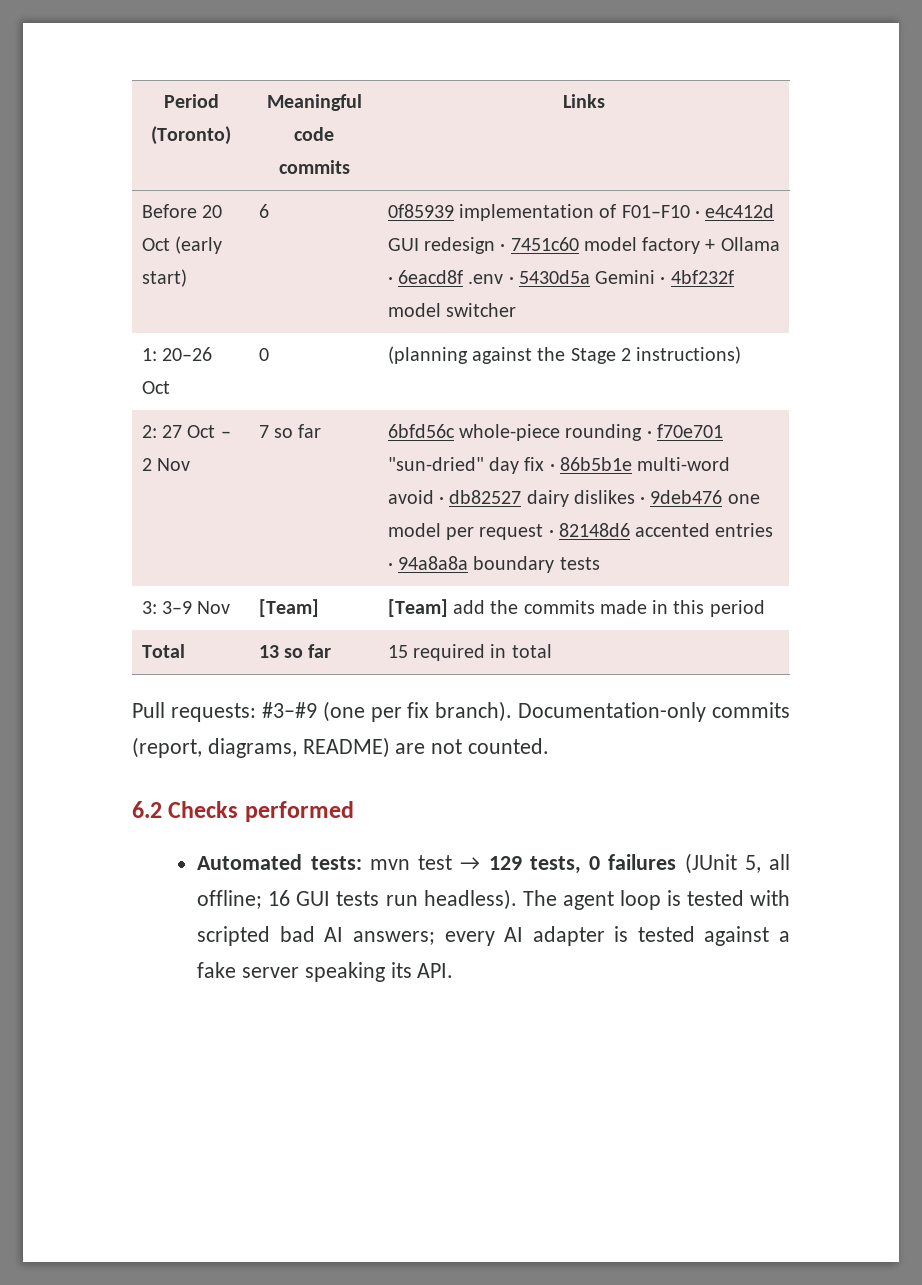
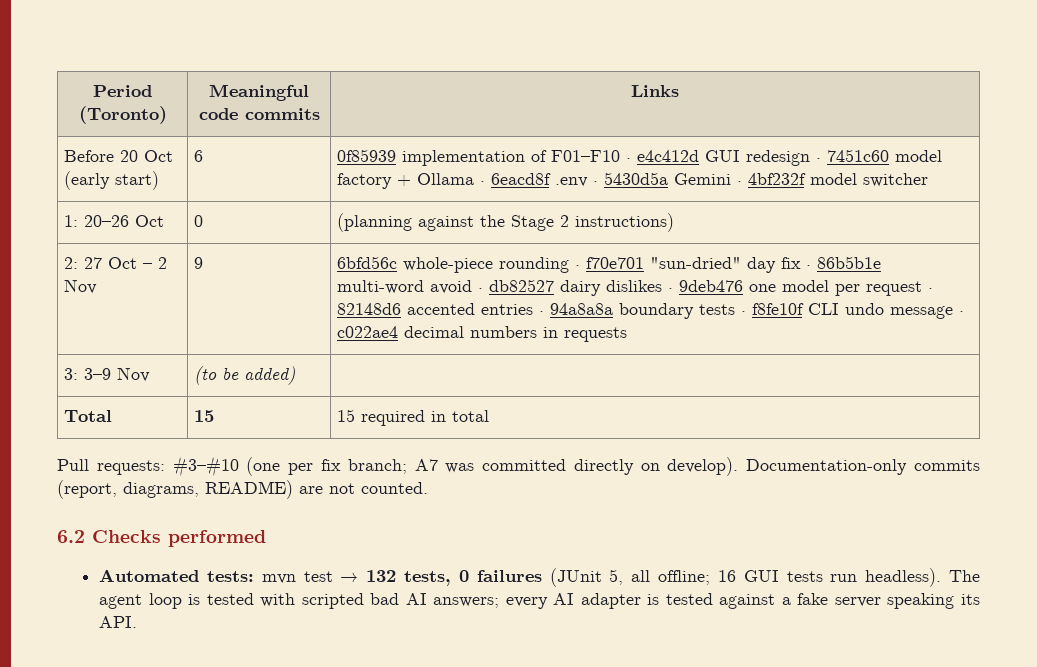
- 7 so far
+ 9
- 6bfd56c whole-piece rounding · f70e701 "sun-dried" day fix · 86b5b1e multi-word avoid · db82527 dairy dislikes · 9deb476 one model per request · 82148d6 accented entries · 94a8a8a boundary tests
- 3: 3–9 Nov | [Team] | [Team] add the commits made in this period
- Total | 13 so far | 15 required in total
+ 6bfd56c whole-piece rounding · f70e701 "sun-dried" day fix · 86b5b1e multi-word avoid · db82527 dairy dislikes · 9deb476 one model per request · 82148d6 accented entries · 94a8a8a boundary tests · f8fe10f CLI undo message · c022ae4 decimal numbers in requests
+ 3: 3–9 Nov | (to be added) |
+ Total | 15 | 15 required in total
- Pull requests: #3–#9 (one per fix branch).
+ Pull requests: #3–#10 (one per fix branch; A7 was committed directly on develop).
- Automated tests: mvn test → 129 tests, 0 failures (JUnit 5, all offline; 16 GUI tests run headless).
+ Automated tests: mvn test → 132 tests, 0 failures (JUnit 5, all offline; 16 GUI tests run headless).

